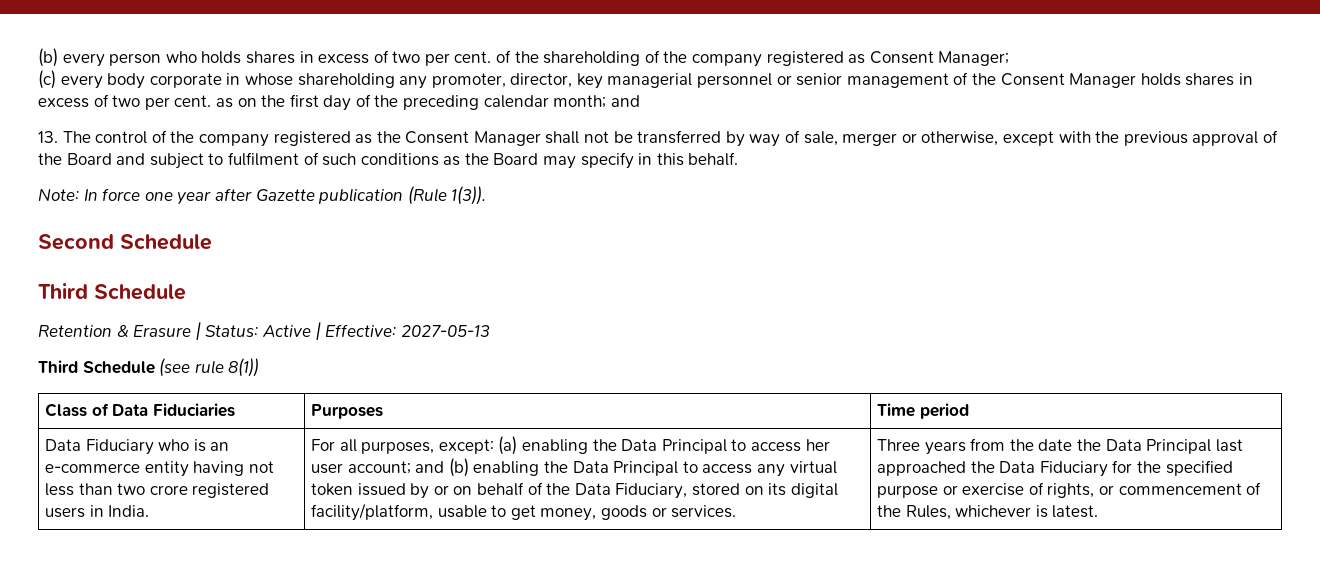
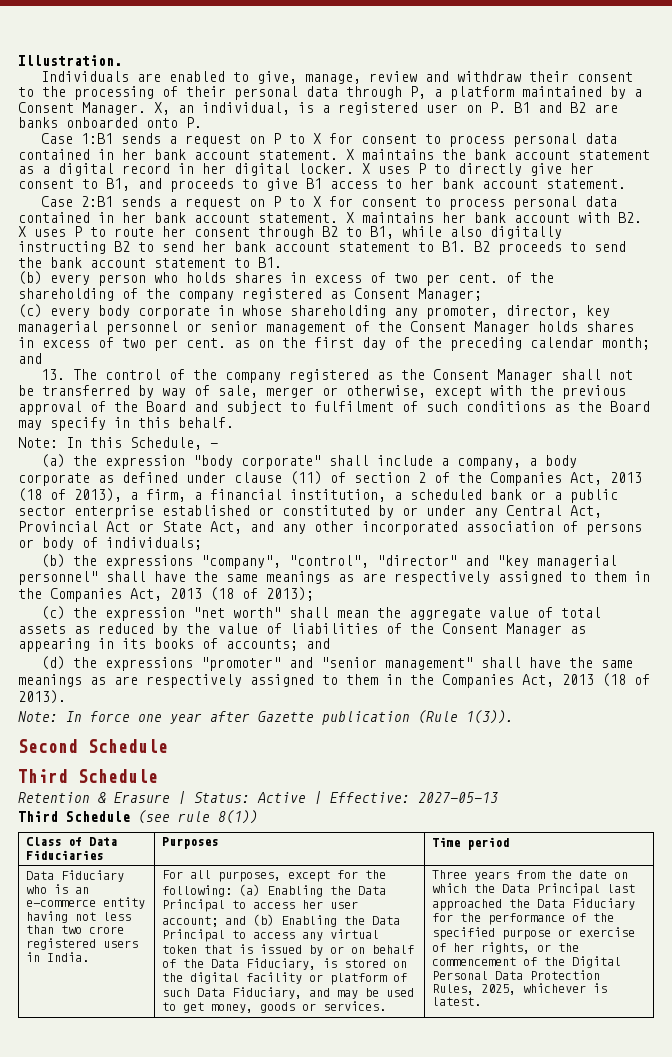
+ Illustration.
+ Individuals are enabled to give, manage, review and withdraw their consent to the processing of their personal data through P, a platform maintained by a Consent Manager. X, an individual, is a registered user on P. B1 and B2 are banks onboarded onto P.
+ Case 1:B1 sends a request on P to X for consent to process personal data contained in her bank account statement. X maintains the bank account statement as a digital record in her digital locker. X uses P to directly give her consent to B1, and proceeds to give B1 access to her bank account statement.
+ Case 2:B1 sends a request on P to X for consent to process personal data contained in her bank account statement. X maintains her bank account with B2. X uses P to route her consent through B2 to B1, while also digitally instructing B2 to send her bank account statement to B1. B2 proceeds to send the bank account statement to B1.
+ Note: In this Schedule, —
+ (a) the expression "body corporate" shall include a company, a body corporate as defined under clause (11) of section 2 of the Companies Act, 2013 (18 of 2013), a firm, a financial institution, a scheduled bank or a public sector enterprise established or constituted by or under any Central Act, Provincial Act or State Act, and any other incorporated association of persons or body of individuals;
+ (b) the expressions "company", "control", "director" and "key managerial personnel" shall have the same meanings as are respectively assigned to them in the Companies Act, 2013 (18 of 2013);
+ (c) the expression "net worth" shall mean the aggregate value of total assets as reduced by the value of liabilities of the Consent Manager as appearing in its books of accounts; and
+ (d) the expressions "promoter" and "senior management" shall have the same meanings as are respectively assigned to them in the Companies Act, 2013 (18 of 2013).
- For all purposes, except: (a) enabling the Data Principal to access her user account; and (b) enabling the Data Principal to access any virtual token issued by or on behalf of the Data Fiduciary, stored on its digital facility/platform, usable to get money, goods or services.
+ For all purposes, except for the following: (a) Enabling the Data Principal to access her user account; and (b) Enabling the Data Principal to access any virtual token that is issued by or on behalf of the Data Fiduciary, is stored on the digital facility or platform of such Data Fiduciary, and may be used to get money, goods or services.
- Three years from the date the Data Principal last approached the Data Fiduciary for the specified purpose or exercise of rights, or commencement of the Rules, whichever is latest.
+ Three years from the date on which the Data Principal last approached the Data Fiduciary for the performance of the specified purpose or exercise of her rights, or the commencement of the Digital Personal Data Protection Rules, 2025, whichever is latest.

